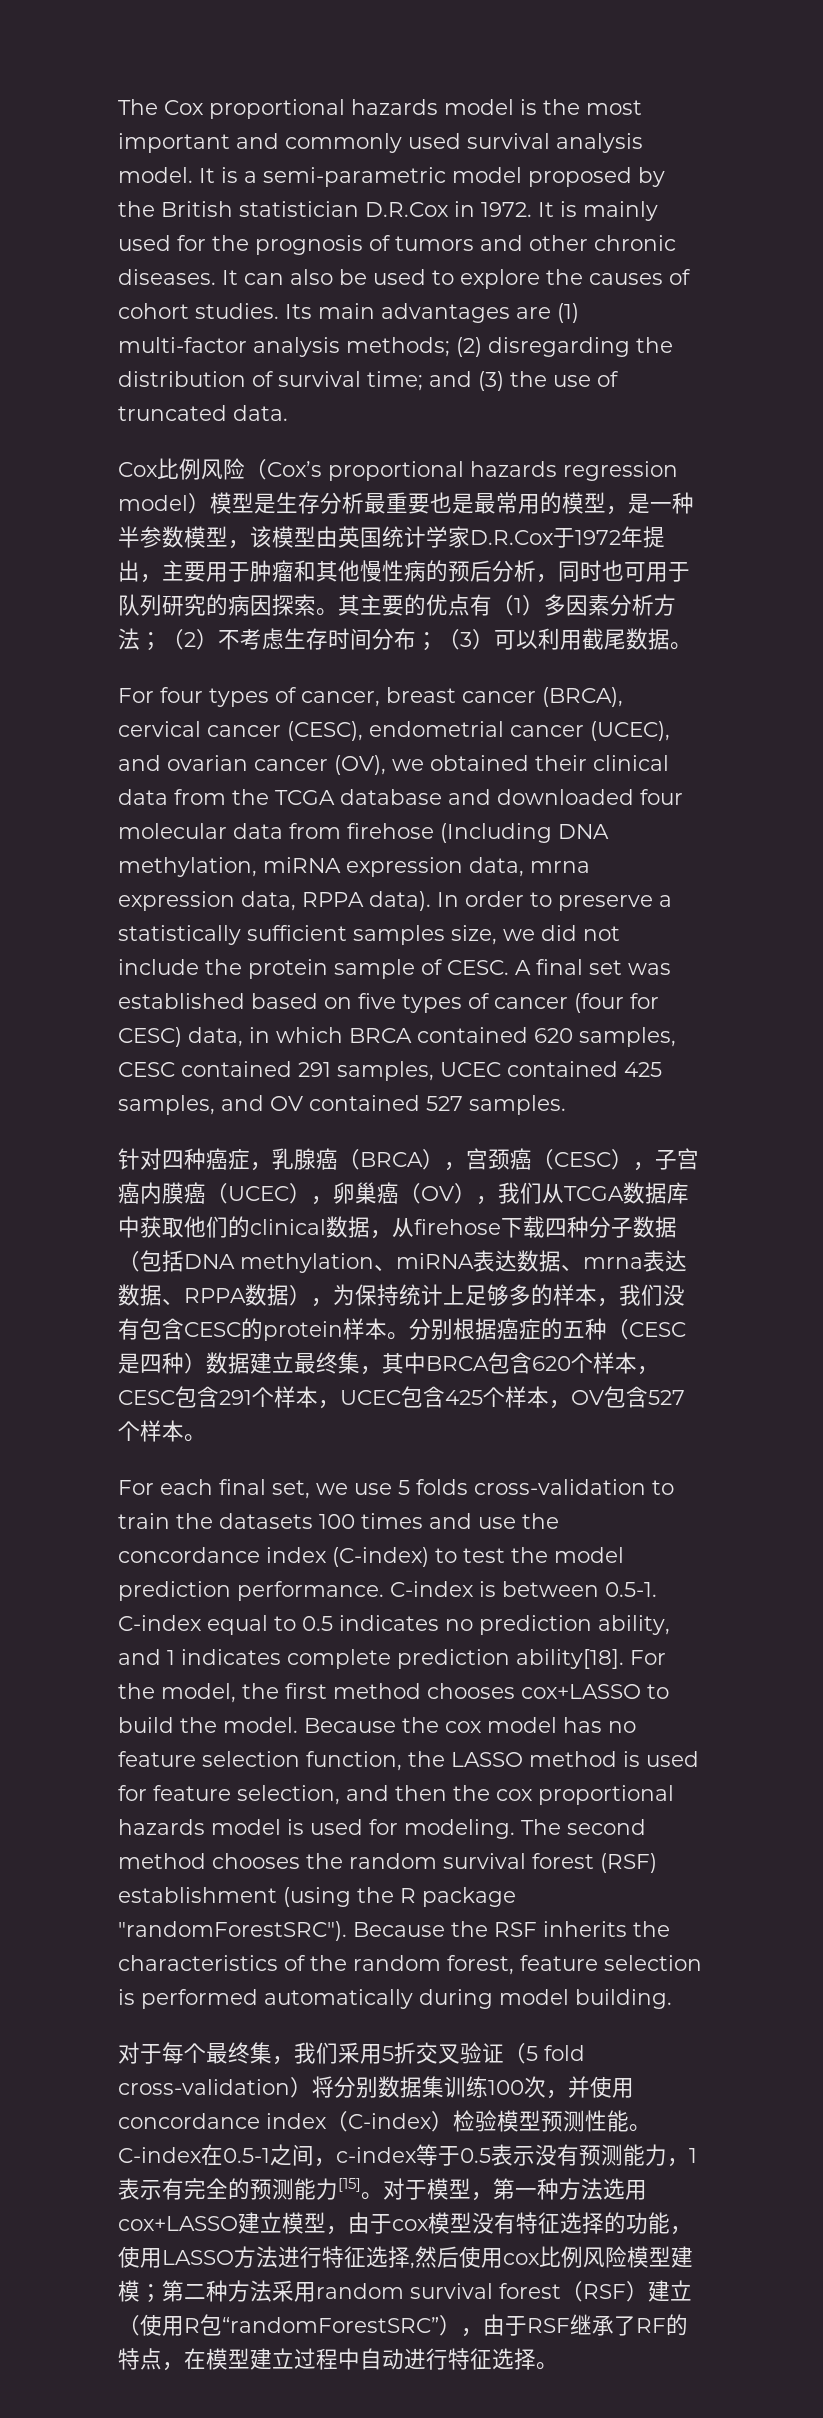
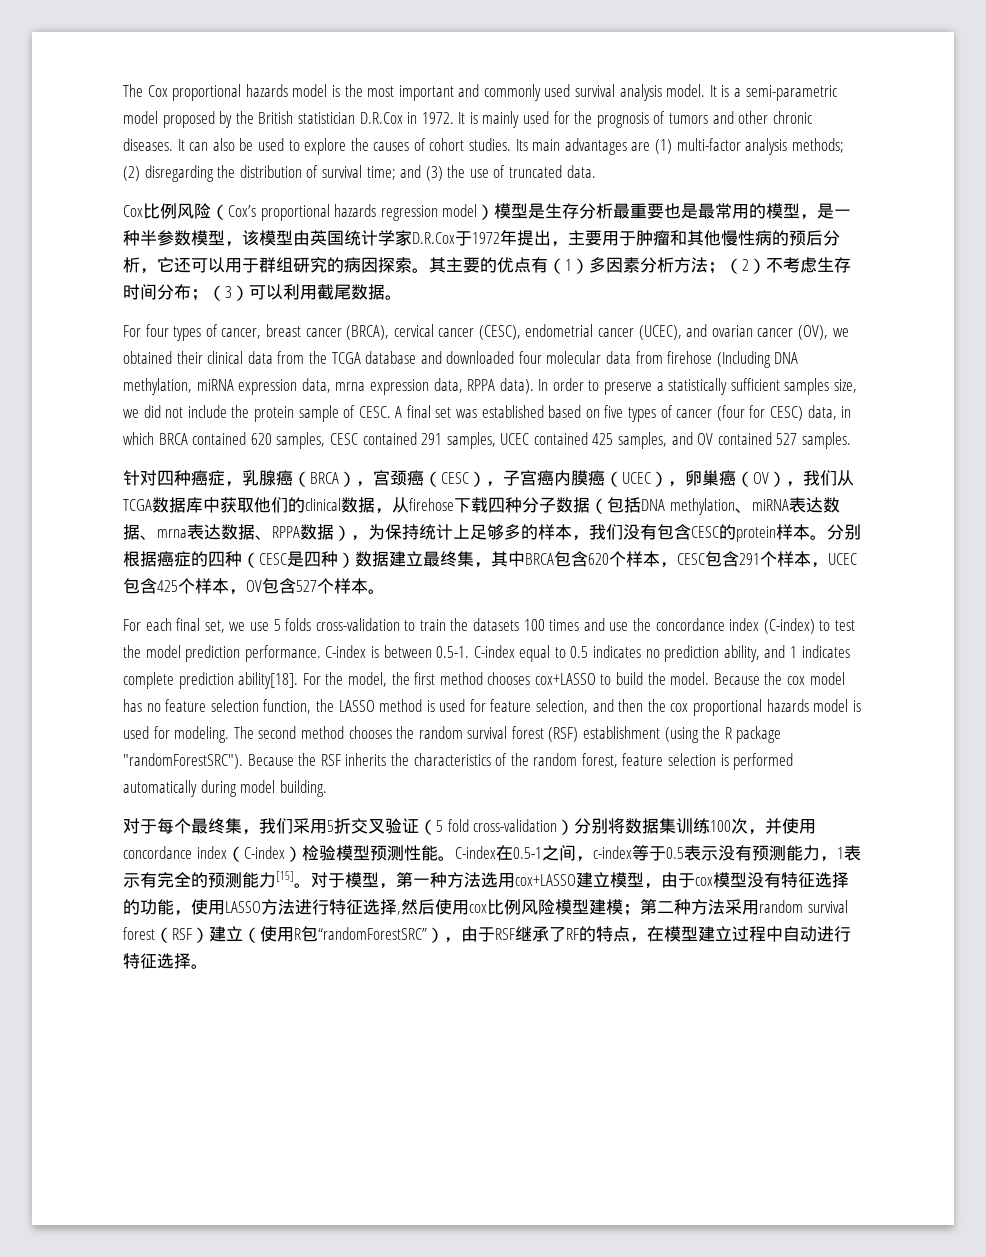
- Cox比例风险（Cox’s proportional hazards regression model）模型是生存分析最重要也是最常用的模型，是一种半参数模型，该模型由英国统计学家D.R.Cox于1972年提出，主要用于肿瘤和其他慢性病的预后分析，同时也可用于队列研究的病因探索。
+ Cox比例风险（Cox’s proportional hazards regression model）模型是生存分析最重要也是最常用的模型，是一种半参数模型，该模型由英国统计学家D.R.Cox于1972年提出，主要用于肿瘤和其他慢性病的预后分析，它还可以用于群组研究的病因探索。
- 分别根据癌症的五种（CESC是四种）数据建立最终集，其中BRCA包含620个样本，CESC包含291个样本，UCEC包含425个样本，OV包含527个样本。
+ 分别根据癌症的四种（CESC是四种）数据建立最终集，其中BRCA包含620个样本，CESC包含291个样本，UCEC包含425个样本，OV包含527个样本。
- 对于每个最终集，我们采用5折交叉验证（5 fold cross-validation）将分别数据集训练100次，并使用concordance index（C-index）检验模型预测性能。
+ 对于每个最终集，我们采用5折交叉验证（5 fold cross-validation）分别将数据集训练100次，并使用concordance index（C-index）检验模型预测性能。

